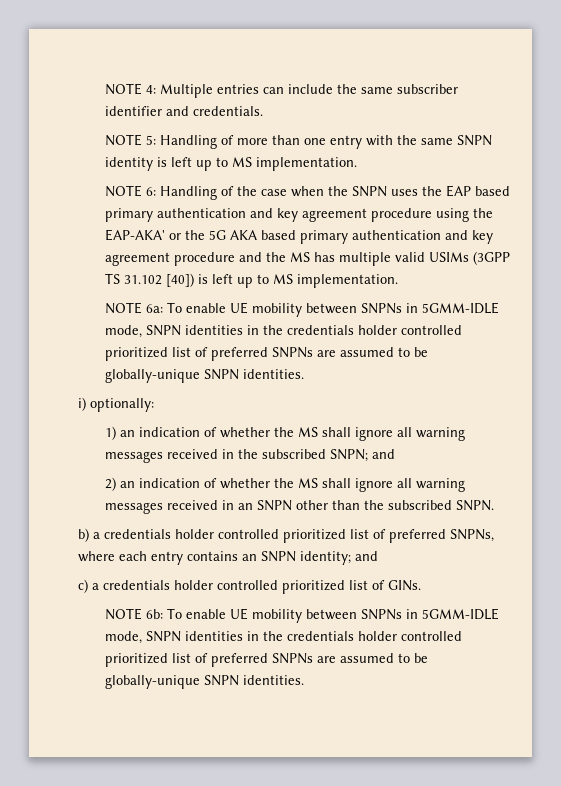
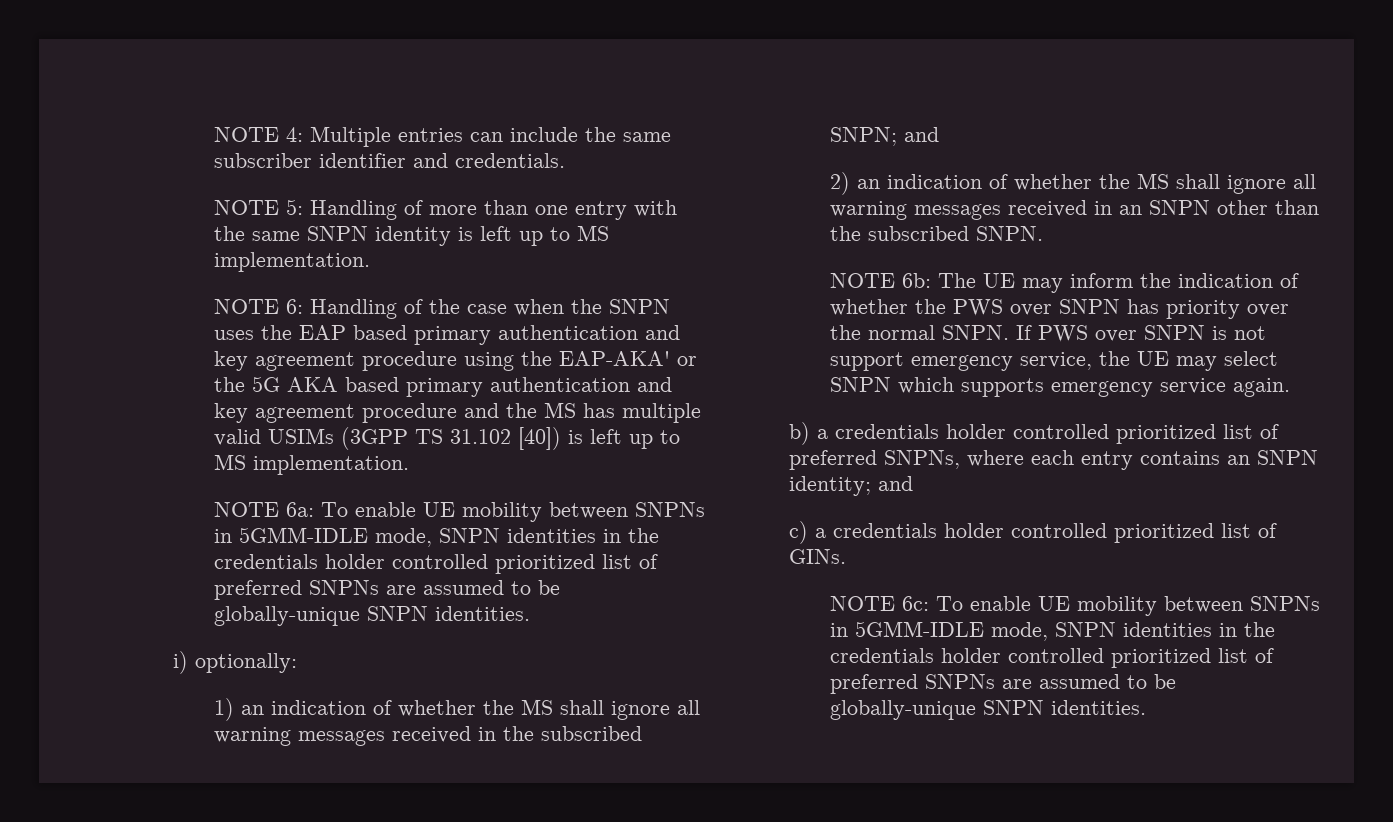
+ NOTE 6b: The UE may inform the indication of whether the PWS over SNPN has priority over the normal SNPN. If PWS over SNPN is not support emergency service, the UE may select SNPN which supports emergency service again.
- NOTE 6b: To enable UE mobility between SNPNs in 5GMM-IDLE mode, SNPN identities in the credentials holder controlled prioritized list of preferred SNPNs are assumed to be globally-unique SNPN identities.
+ NOTE 6c: To enable UE mobility between SNPNs in 5GMM-IDLE mode, SNPN identities in the credentials holder controlled prioritized list of preferred SNPNs are assumed to be globally-unique SNPN identities.

